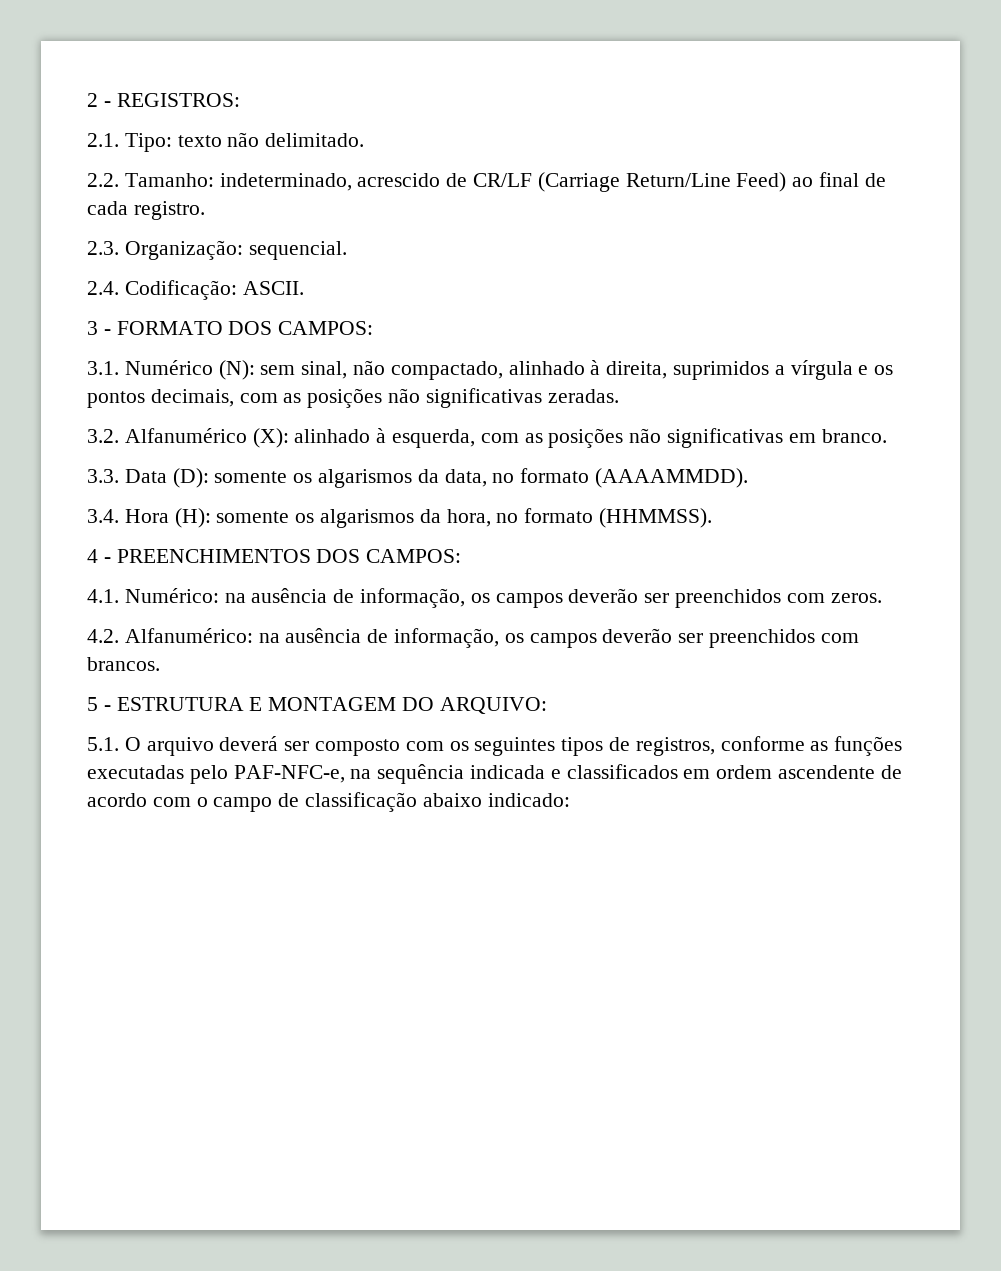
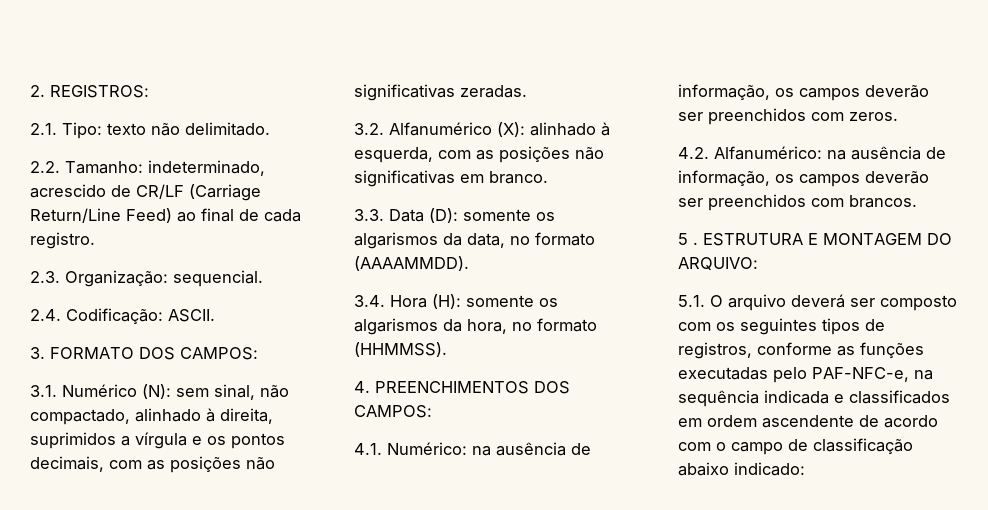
- 2 - REGISTROS:
+ 2. REGISTROS:
- 3 - FORMATO DOS CAMPOS:
+ 3. FORMATO DOS CAMPOS:
- 4 - PREENCHIMENTOS DOS CAMPOS:
+ 4. PREENCHIMENTOS DOS CAMPOS:
- 5 - ESTRUTURA E MONTAGEM DO ARQUIVO:
+ 5 . ESTRUTURA E MONTAGEM DO ARQUIVO:

